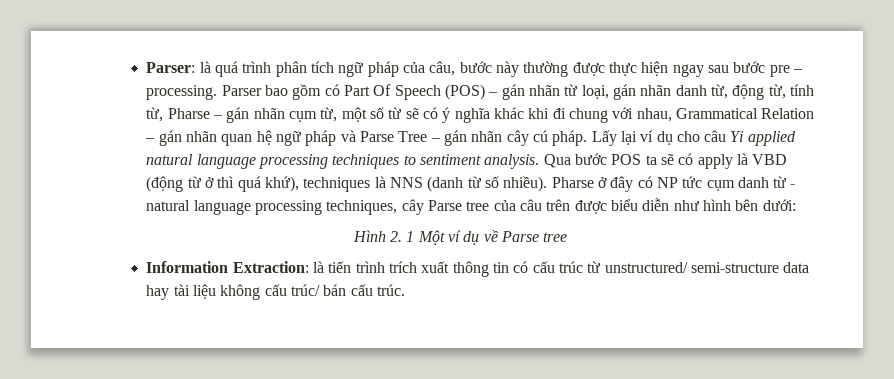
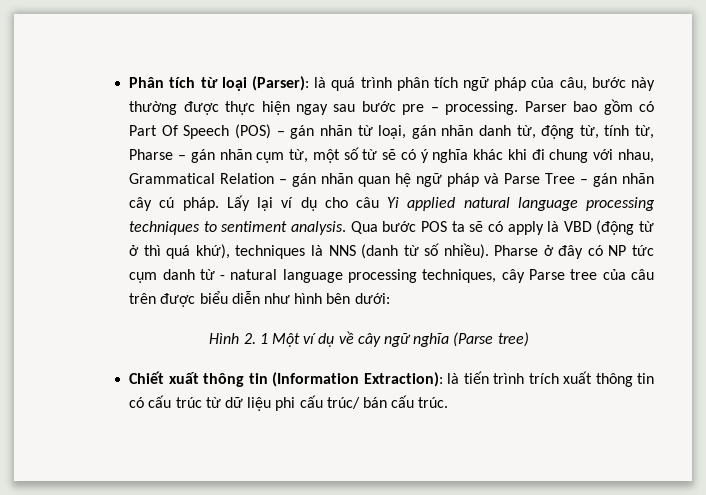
- Parser: là quá trình phân tích ngữ pháp của câu, bước này thường được thực hiện ngay sau bước pre – processing.
+ Phân tích từ loại (Parser): là quá trình phân tích ngữ pháp của câu, bước này thường được thực hiện ngay sau bước pre – processing.
- Hình 2. 1 Một ví dụ về Parse tree
- Information Extraction: là tiến trình trích xuất thông tin có cấu trúc từ unstructured/ semi-structure data hay tài liệu không cấu trúc/ bán cấu trúc.
+ Hình 2. 1 Một ví dụ về cây ngữ nghĩa (Parse tree)
+ Chiết xuất thông tin (Information Extraction): là tiến trình trích xuất thông tin có cấu trúc từ dữ liệu phi cấu trúc/ bán cấu trúc.

